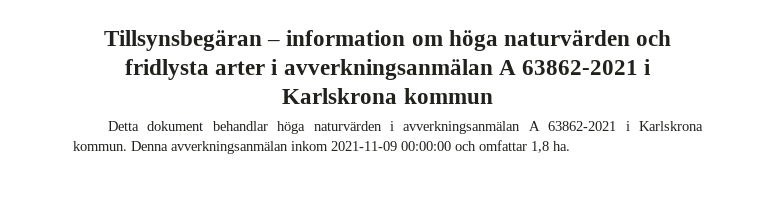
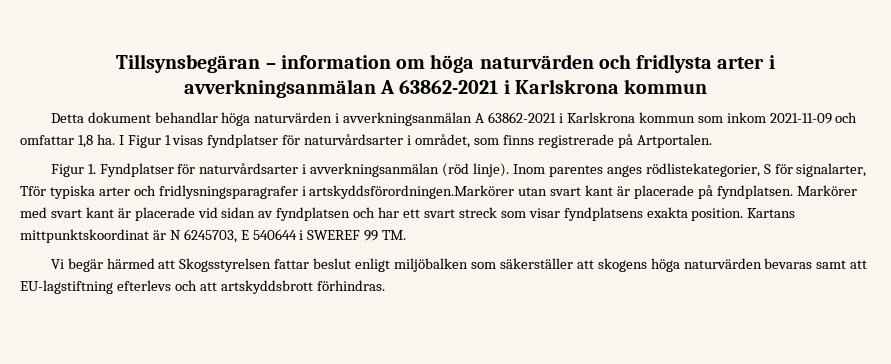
- Detta dokument behandlar höga naturvärden i avverkningsanmälan A 63862-2021 i Karlskrona kommun. Denna avverkningsanmälan inkom 2021-11-09 00:00:00 och omfattar 1,8 ha.
+ Detta dokument behandlar höga naturvärden i avverkningsanmälan A 63862-2021 i Karlskrona kommun som inkom 2021-11-09 och omfattar 1,8 ha.
+ I Figur 1 visas fyndplatser för naturvårdsarter i området, som finns registrerade på Artportalen.
+ Figur 1. Fyndplatser för naturvårdsarter i avverkningsanmälan (röd linje). Inom parentes anges rödlistekategorier, S för signalarter, Tför typiska arter och fridlysningsparagrafer i artskyddsförordningen.Markörer utan svart kant är placerade på fyndplatsen. Markörer med svart kant är placerade vid sidan av fyndplatsen och har ett svart streck som visar fyndplatsens exakta position. Kartans mittpunktskoordinat är N 6245703, E 540644 i SWEREF 99 TM.
+ Vi begär härmed att Skogsstyrelsen fattar beslut enligt miljöbalken som säkerställer att skogens höga naturvärden bevaras samt att EU-lagstiftning efterlevs och att artskyddsbrott förhindras.

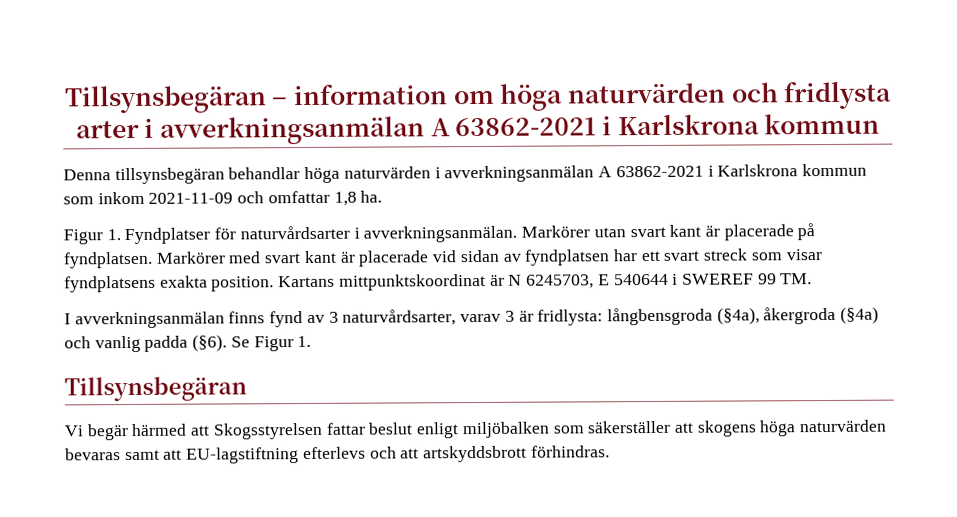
- Detta dokument behandlar höga naturvärden i avverkningsanmälan A 63862-2021 i Karlskrona kommun som inkom 2021-11-09 och omfattar 1,8 ha. I Figur 1 visas fyndplatser för naturvårdsarter i området, som finns registrerade på Artportalen.
+ Denna tillsynsbegäran behandlar höga naturvärden i avverkningsanmälan A 63862-2021 i Karlskrona kommun som inkom 2021-11-09 och omfattar 1,8 ha.
- Figur 1. Fyndplatser för naturvårdsarter i avverkningsanmälan (röd linje). Inom parentes anges rödlistekategorier, S för signalarter, Tför typiska arter och fridlysningsparagrafer i artskyddsförordningen.Markörer utan svart kant är placerade på fyndplatsen.
+ Figur 1. Fyndplatser för naturvårdsarter i avverkningsanmälan. Markörer utan svart kant är placerade på fyndplatsen.
- Markörer med svart kant är placerade vid sidan av fyndplatsen och har ett svart streck som visar fyndplatsens exakta position.
+ Markörer med svart kant är placerade vid sidan av fyndplatsen har ett svart streck som visar fyndplatsens exakta position.
+ I avverkningsanmälan finns fynd av 3 naturvårdsarter, varav 3 är fridlysta: långbensgroda (§4a), åkergroda (§4a) och vanlig padda (§6). Se Figur 1.
+ Tillsynsbegäran

